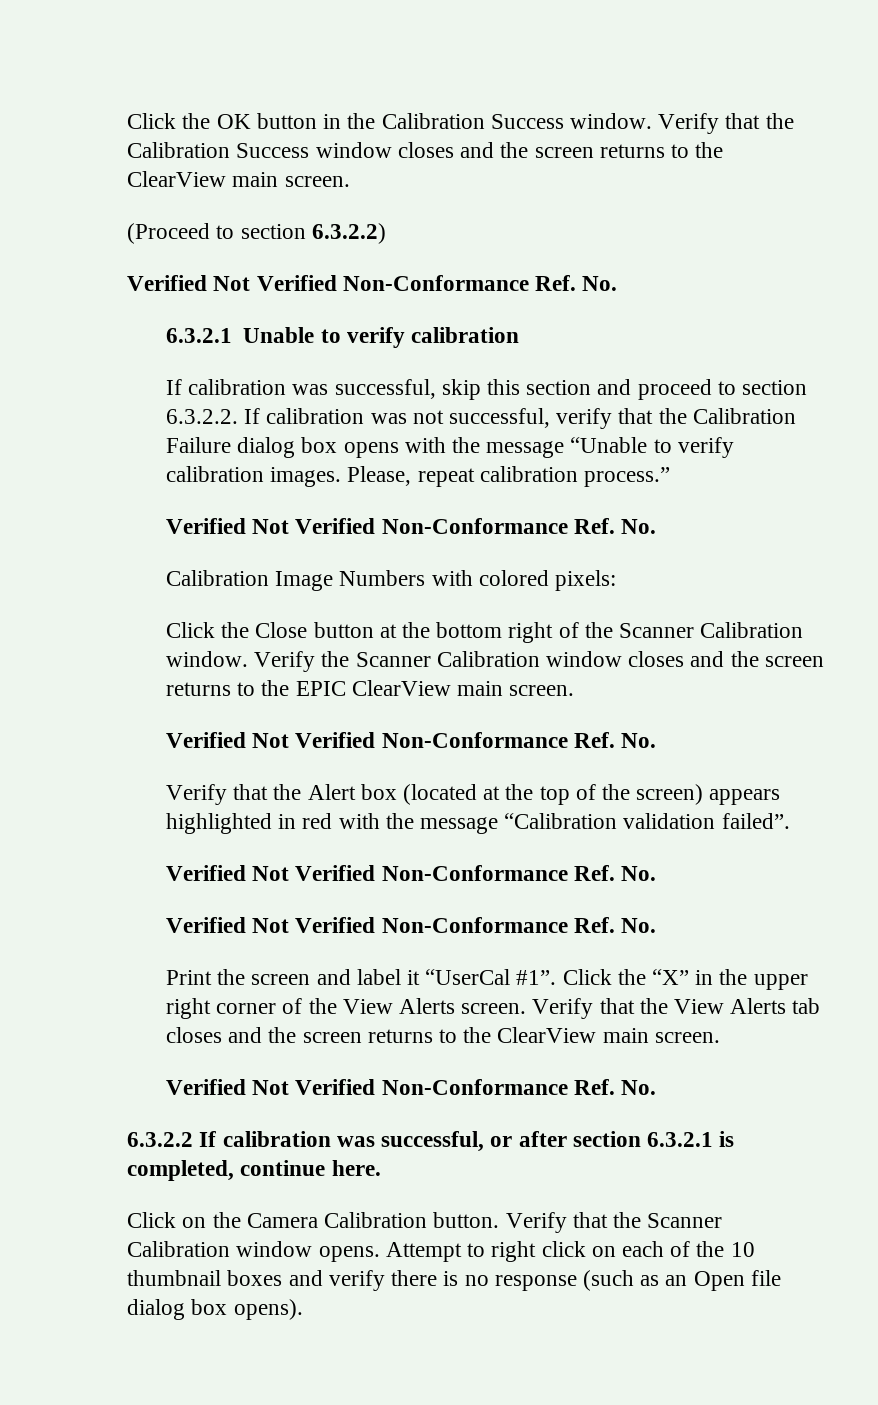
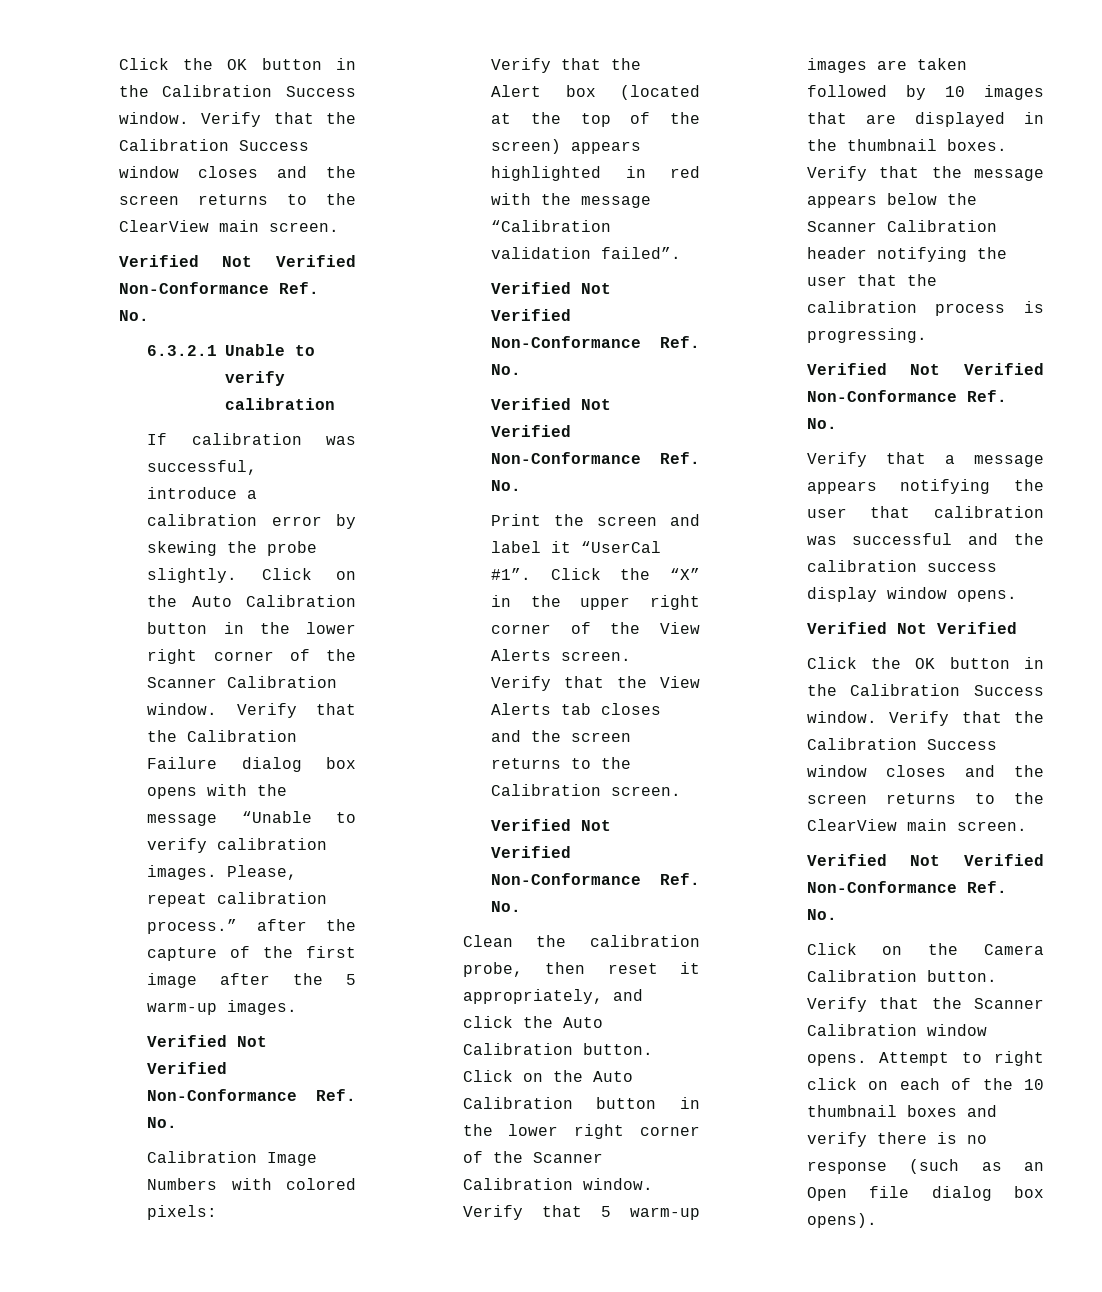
- (Proceed to section 6.3.2.2)
- If calibration was successful, skip this section and proceed to section 6.3.2.2. If calibration was not successful, verify that the Calibration Failure dialog box opens with the message “Unable to verify calibration images.
+ If calibration was successful, introduce a calibration error by skewing the probe slightly. Click on the Auto Calibration button in the lower right corner of the Scanner Calibration window. Verify that the Calibration Failure dialog box opens with the message “Unable to verify calibration images.
- Please, repeat calibration process.”
+ Please, repeat calibration process.” after the capture of the first image after the 5 warm-up images.
- Click the Close button at the bottom right of the Scanner Calibration window. Verify the Scanner Calibration window closes and the screen returns to the EPIC ClearView main screen.
- Verified Not Verified Non-Conformance Ref. No.
- Verify that the View Alerts tab closes and the screen returns to the ClearView main screen.
+ Verify that the View Alerts tab closes and the screen returns to the Calibration screen.
  Verified Not Verified Non-Conformance Ref. No.
- 6.3.2.2 If calibration was successful, or after section 6.3.2.1 is completed, continue here.
+ Clean the calibration probe, then reset it appropriately, and click the Auto Calibration button. Click on the Auto Calibration button in the lower right corner of the Scanner Calibration window. Verify that 5 warm-up images are taken followed by 10 images that are displayed in the thumbnail boxes. Verify that the message appears below the Scanner Calibration header notifying the user that the calibration process is progressing.
+ Verified Not Verified Non-Conformance Ref. No.
+ Verify that a message appears notifying the user that calibration was successful and the calibration success display window opens.
+ Verified Not Verified
+ Click the OK button in the Calibration Success window. Verify that the Calibration Success window closes and the screen returns to the ClearView main screen.
+ Verified Not Verified Non-Conformance Ref. No.

